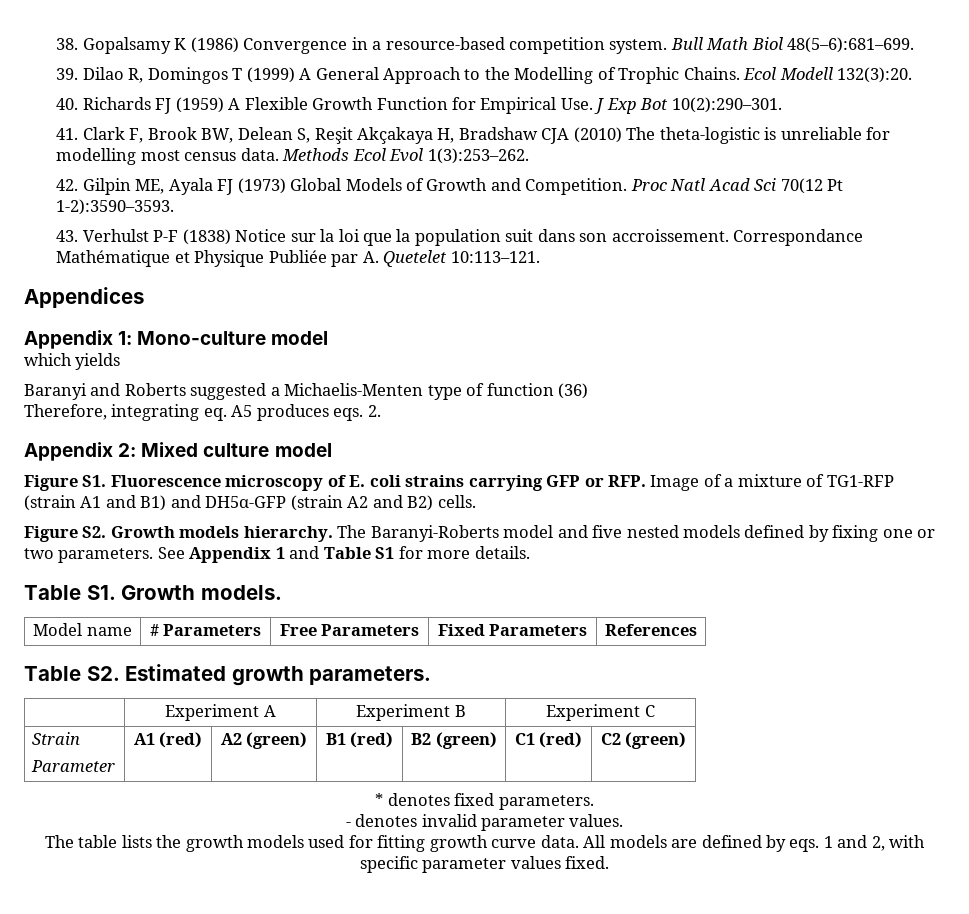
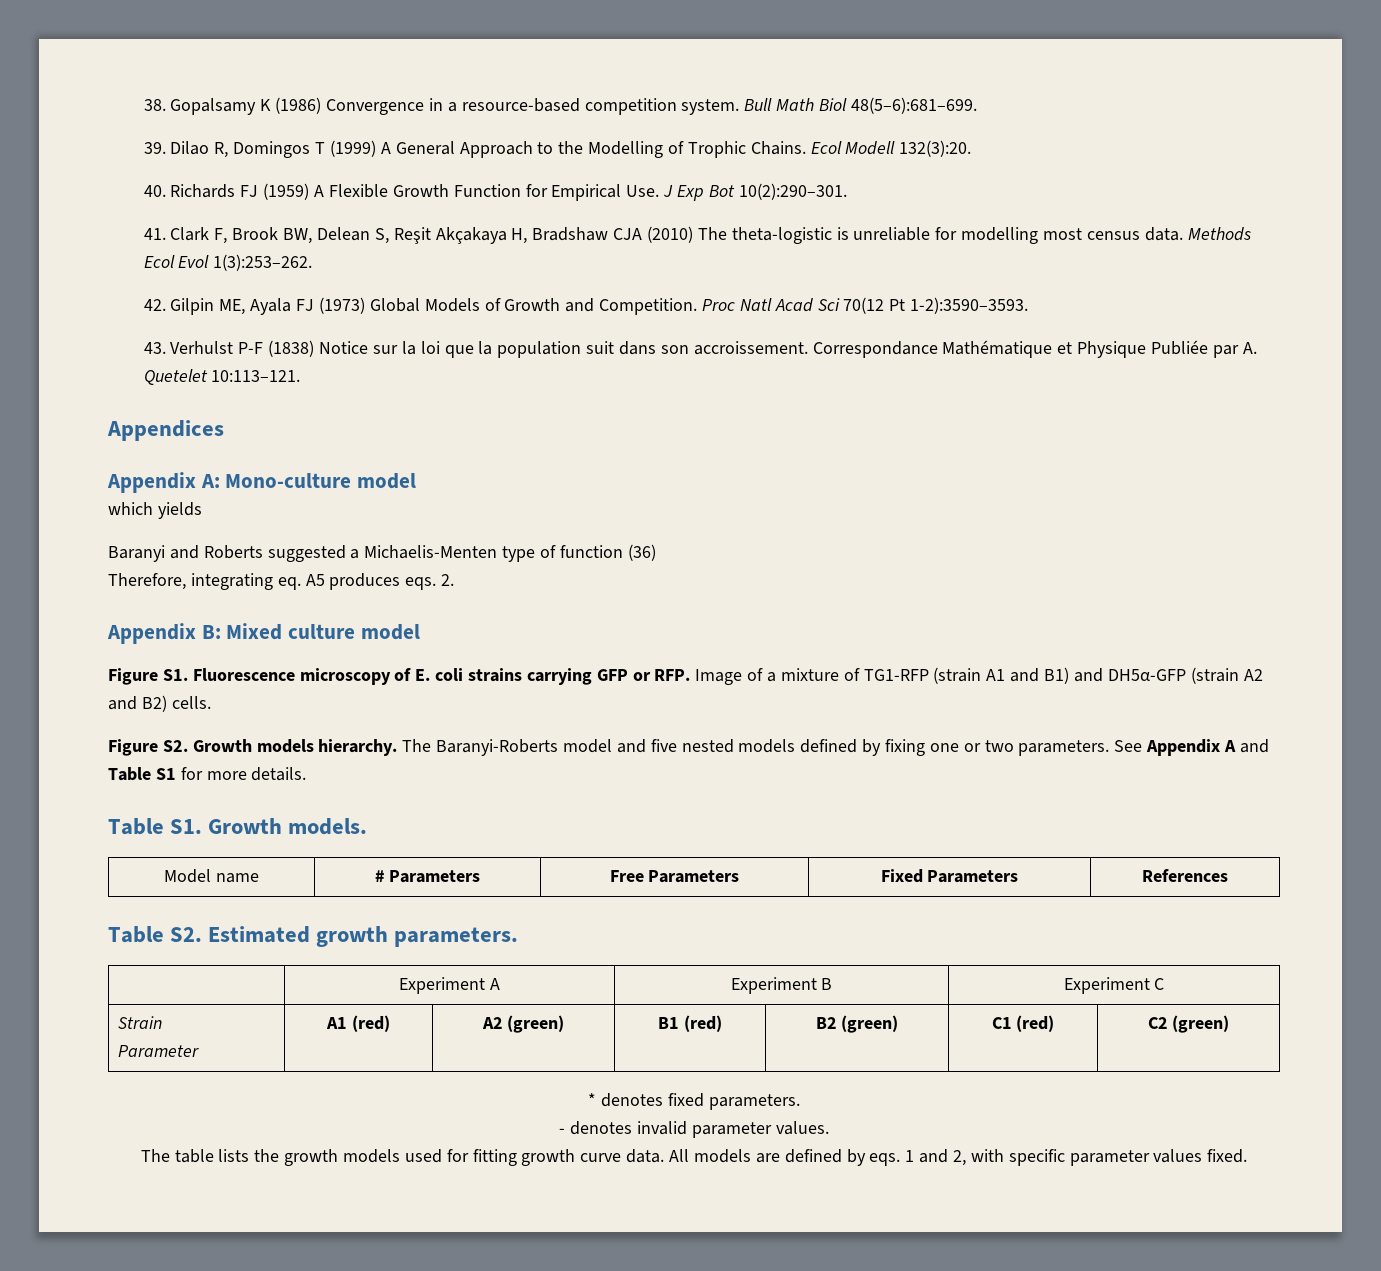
- Appendix 1: Mono-culture model
+ Appendix A: Mono-culture model
- Appendix 2: Mixed culture model
+ Appendix B: Mixed culture model
- See Appendix 1 and Table S1 for more details.
+ See Appendix A and Table S1 for more details.

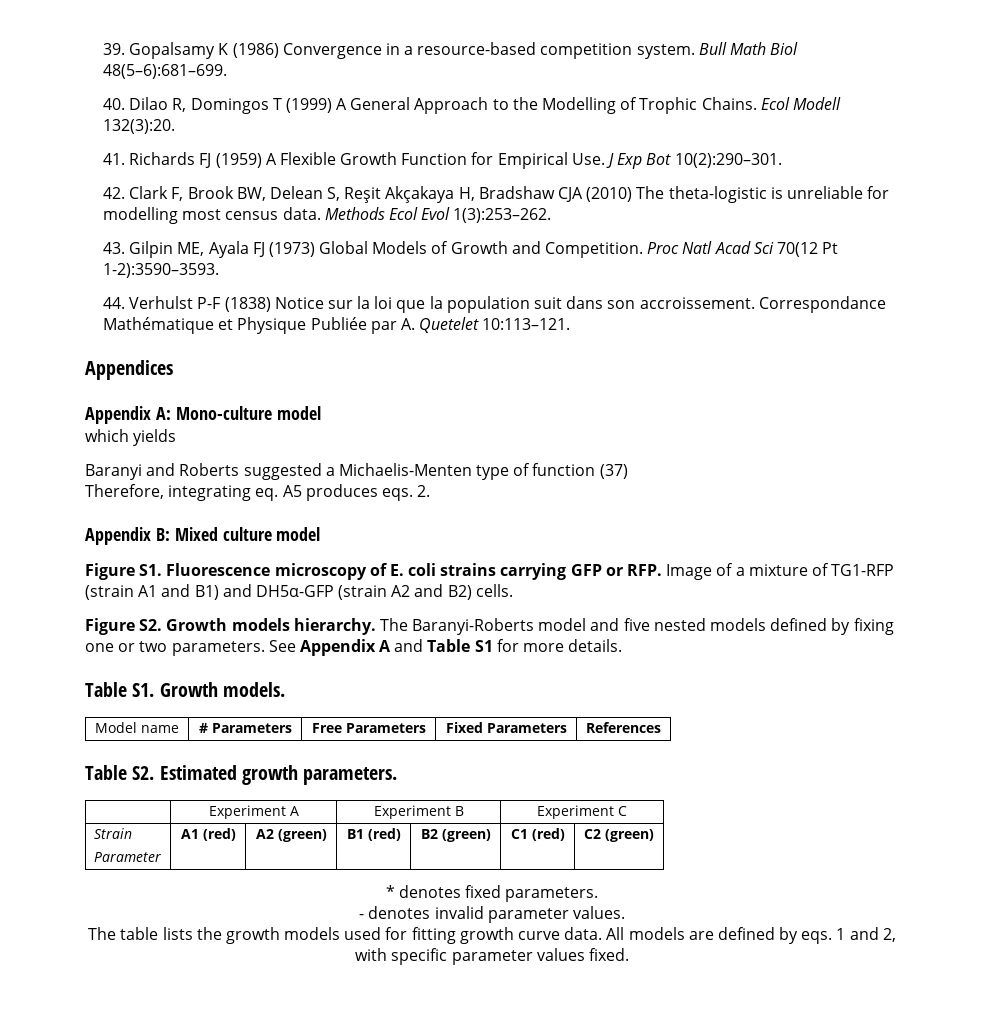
- 38. Gopalsamy K (1986) Convergence in a resource-based competition system.
+ 39. Gopalsamy K (1986) Convergence in a resource-based competition system.
- 39. Dilao R, Domingos T (1999) A General Approach to the Modelling of Trophic Chains.
+ 40. Dilao R, Domingos T (1999) A General Approach to the Modelling of Trophic Chains.
- 40. Richards FJ (1959) A Flexible Growth Function for Empirical Use. J Exp Bot 10(2):290–301.
+ 41. Richards FJ (1959) A Flexible Growth Function for Empirical Use. J Exp Bot 10(2):290–301.
- 41. Clark F, Brook BW, Delean S, Reşit Akçakaya H, Bradshaw CJA (2010) The theta-logistic is unreliable for modelling most census data.
+ 42. Clark F, Brook BW, Delean S, Reşit Akçakaya H, Bradshaw CJA (2010) The theta-logistic is unreliable for modelling most census data.
- 42. Gilpin ME, Ayala FJ (1973) Global Models of Growth and Competition.
+ 43. Gilpin ME, Ayala FJ (1973) Global Models of Growth and Competition.
- 43. Verhulst P-F (1838) Notice sur la loi que la population suit dans son accroissement.
+ 44. Verhulst P-F (1838) Notice sur la loi que la population suit dans son accroissement.
- Baranyi and Roberts suggested a Michaelis-Menten type of function (36)
+ Baranyi and Roberts suggested a Michaelis-Menten type of function (37)

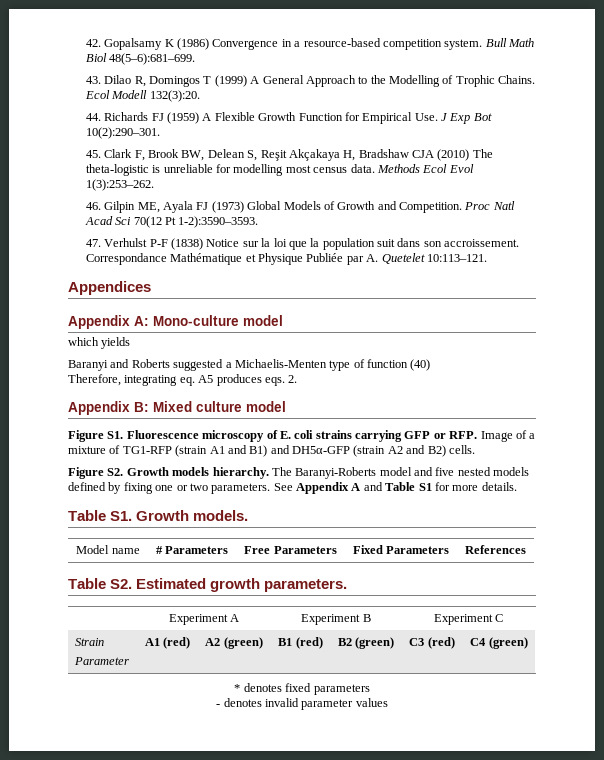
- 39. Gopalsamy K (1986) Convergence in a resource-based competition system.
+ 42. Gopalsamy K (1986) Convergence in a resource-based competition system.
- 40. Dilao R, Domingos T (1999) A General Approach to the Modelling of Trophic Chains.
+ 43. Dilao R, Domingos T (1999) A General Approach to the Modelling of Trophic Chains.
- 41. Richards FJ (1959) A Flexible Growth Function for Empirical Use. J Exp Bot 10(2):290–301.
+ 44. Richards FJ (1959) A Flexible Growth Function for Empirical Use. J Exp Bot 10(2):290–301.
- 42. Clark F, Brook BW, Delean S, Reşit Akçakaya H, Bradshaw CJA (2010) The theta-logistic is unreliable for modelling most census data.
+ 45. Clark F, Brook BW, Delean S, Reşit Akçakaya H, Bradshaw CJA (2010) The theta-logistic is unreliable for modelling most census data.
- 43. Gilpin ME, Ayala FJ (1973) Global Models of Growth and Competition.
+ 46. Gilpin ME, Ayala FJ (1973) Global Models of Growth and Competition.
- 44. Verhulst P-F (1838) Notice sur la loi que la population suit dans son accroissement.
+ 47. Verhulst P-F (1838) Notice sur la loi que la population suit dans son accroissement.
- Baranyi and Roberts suggested a Michaelis-Menten type of function (37)
+ Baranyi and Roberts suggested a Michaelis-Menten type of function (40)
  Strain
- Parameter | A1 (red) | A2 (green) | B1 (red) | B2 (green) | C1 (red) | C2 (green)
+ Parameter | A1 (red) | A2 (green) | B1 (red) | B2 (green) | C3 (red) | C4 (green)
- * denotes fixed parameters.
+ * denotes fixed parameters
- - denotes invalid parameter values.
- The table lists the growth models used for fitting growth curve data. All models are defined by eqs. 1 and 2, with specific parameter values fixed.
+ - denotes invalid parameter values

